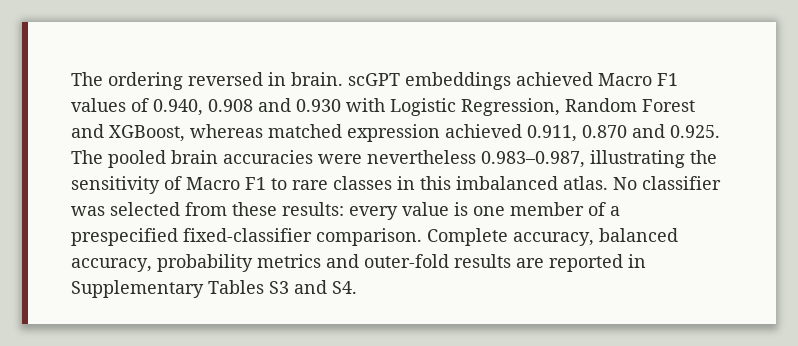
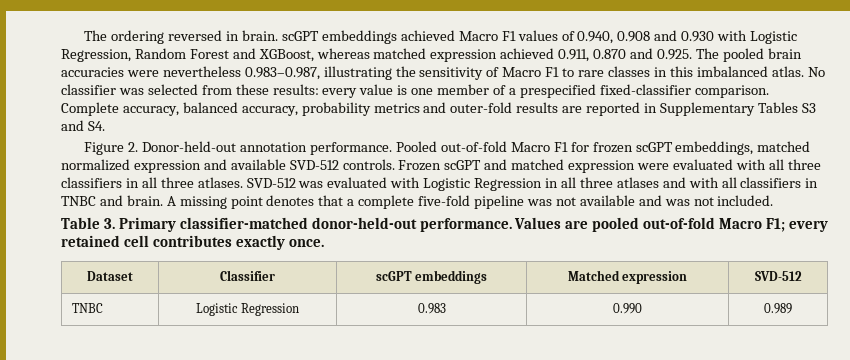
+ Figure 2. Donor-held-out annotation performance. Pooled out-of-fold Macro F1 for frozen scGPT embeddings, matched normalized expression and available SVD-512 controls. Frozen scGPT and matched expression were evaluated with all three classifiers in all three atlases. SVD-512 was evaluated with Logistic Regression in all three atlases and with all classifiers in TNBC and brain. A missing point denotes that a complete five-fold pipeline was not available and was not included.
+ Table 3. Primary classifier-matched donor-held-out performance. Values are pooled out-of-fold Macro F1; every retained cell contributes exactly once.
+ Dataset | Classifier | scGPT embeddings | Matched expression | SVD-512
+ TNBC | Logistic Regression | 0.983 | 0.990 | 0.989

